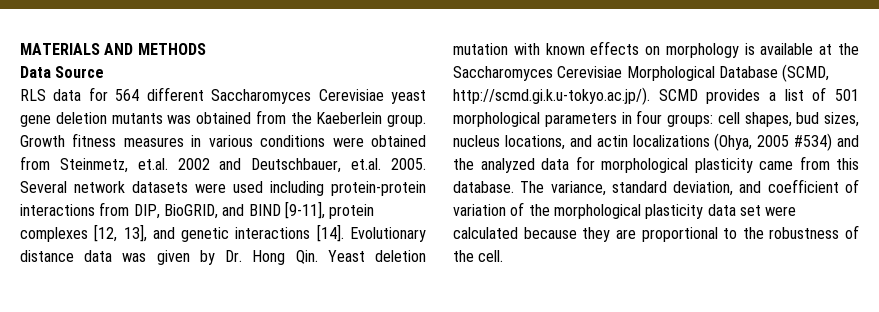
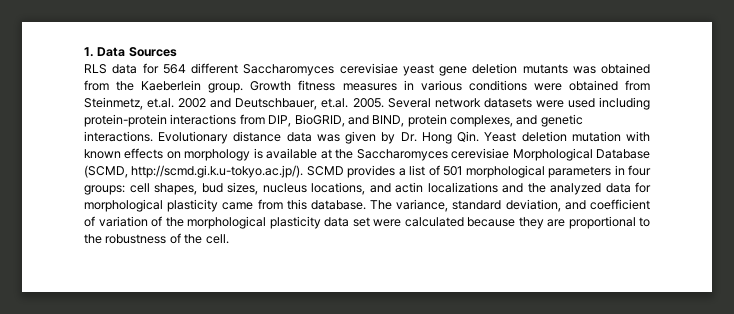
- MATERIALS AND METHODS
- Data Source
+ 1. Data Sources
- RLS data for 564 different Saccharomyces Cerevisiae yeast gene deletion mutants was obtained from the Kaeberlein group.
+ RLS data for 564 different Saccharomyces cerevisiae yeast gene deletion mutants was obtained from the Kaeberlein group.
- Several network datasets were used including protein-protein interactions from DIP, BioGRID, and BIND [9-11], protein complexes [12, 13], and genetic interactions [14].
+ Several network datasets were used including protein-protein interactions from DIP, BioGRID, and BIND, protein complexes, and genetic interactions.
- Evolutionary distance data was given by Dr. Hong Qin. Yeast deletion mutation with known effects on morphology is available at the Saccharomyces Cerevisiae Morphological Database (SCMD, http://scmd.gi.k.u-tokyo.ac.jp/). SCMD provides a list of 501 morphological parameters in four groups: cell shapes, bud sizes, nucleus locations, and actin localizations (Ohya, 2005 #534) and the analyzed data for morphological plasticity came from this database.
+ Evolutionary distance data was given by Dr. Hong Qin. Yeast deletion mutation with known effects on morphology is available at the Saccharomyces cerevisiae Morphological Database (SCMD, http://scmd.gi.k.u-tokyo.ac.jp/). SCMD provides a list of 501 morphological parameters in four groups: cell shapes, bud sizes, nucleus locations, and actin localizations and the analyzed data for morphological plasticity came from this database.

